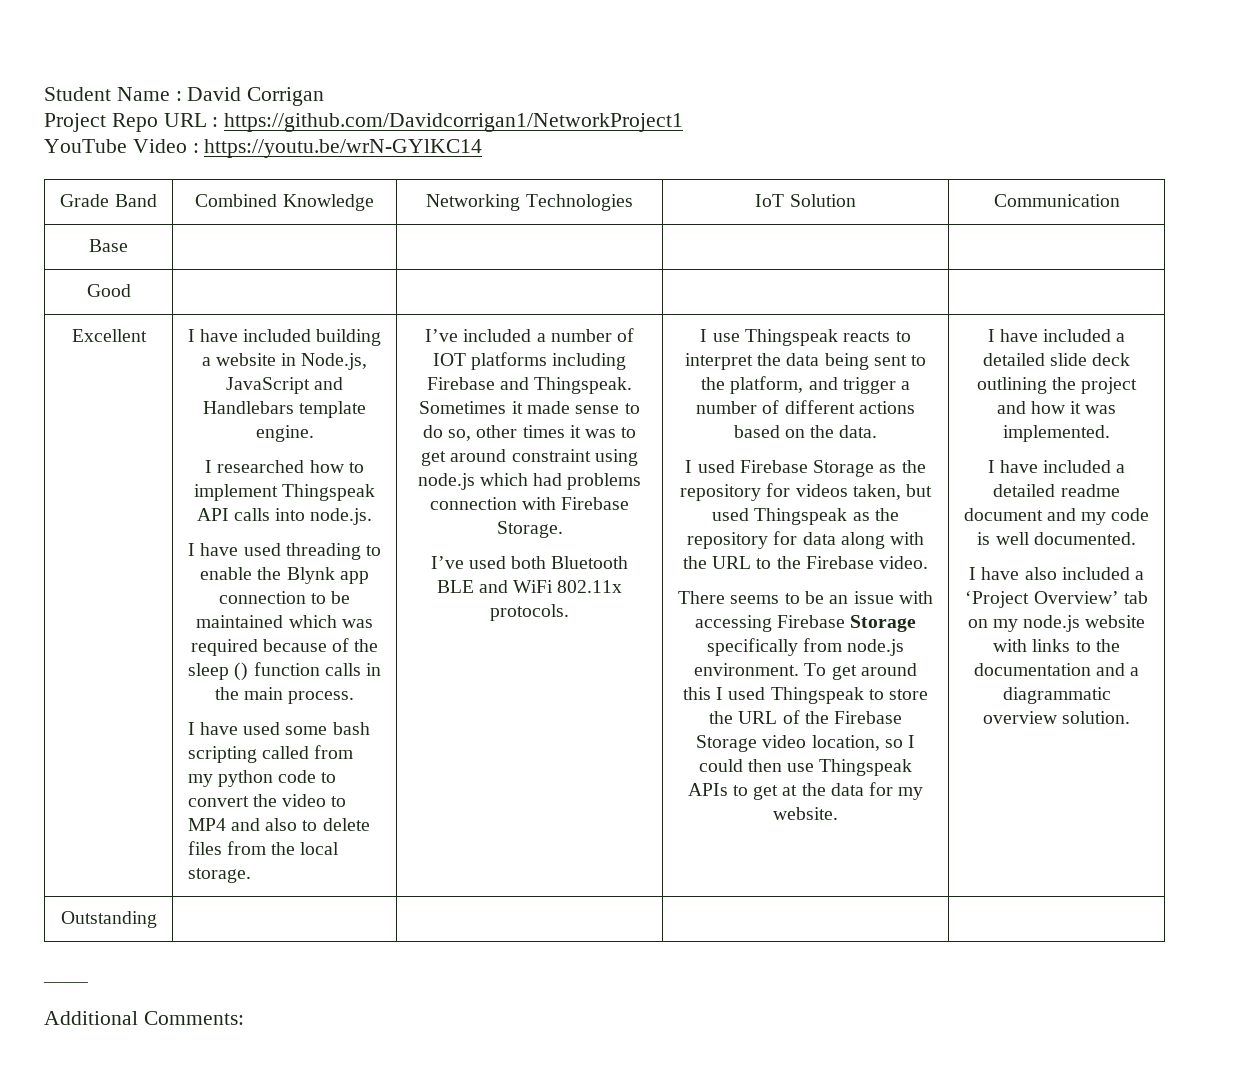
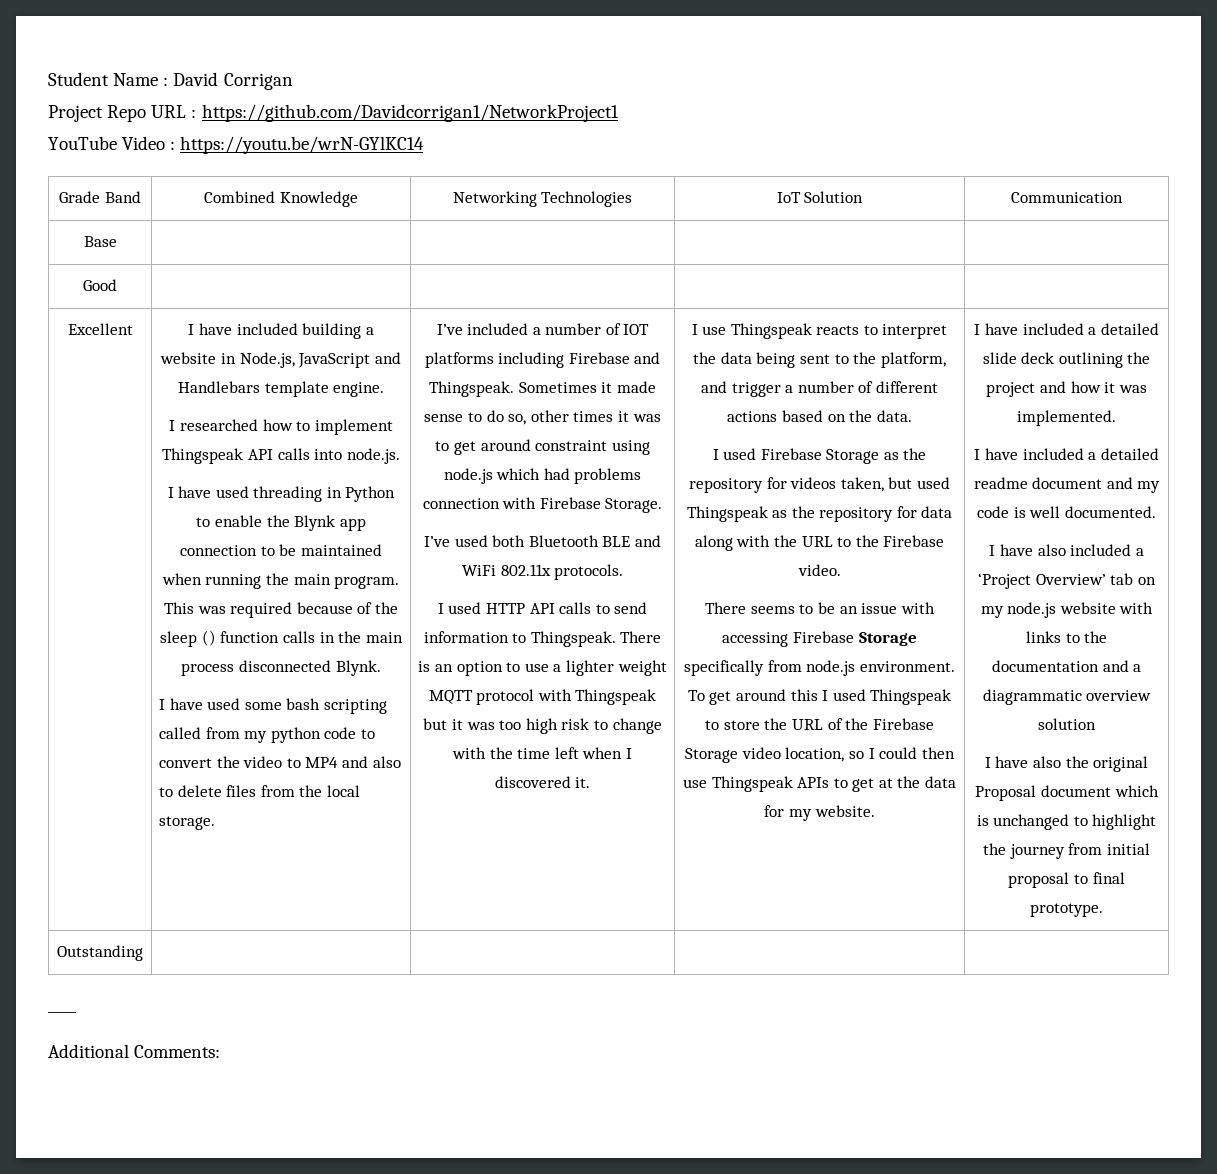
- I have used threading to enable the Blynk app connection to be maintained which was required because of the sleep () function calls in the main process.
+ I have used threading in Python to enable the Blynk app connection to be maintained when running the main program. This was required because of the sleep () function calls in the main process disconnected Blynk.
+ I used HTTP API calls to send information to Thingspeak. There is an option to use a lighter weight MQTT protocol with Thingspeak but it was too high risk to change with the time left when I discovered it.
- I have also included a ‘Project Overview’ tab on my node.js website with links to the documentation and a diagrammatic overview solution.
+ I have also included a ‘Project Overview’ tab on my node.js website with links to the documentation and a diagrammatic overview solution
+ I have also the original Proposal document which is unchanged to highlight the journey from initial proposal to final prototype.

